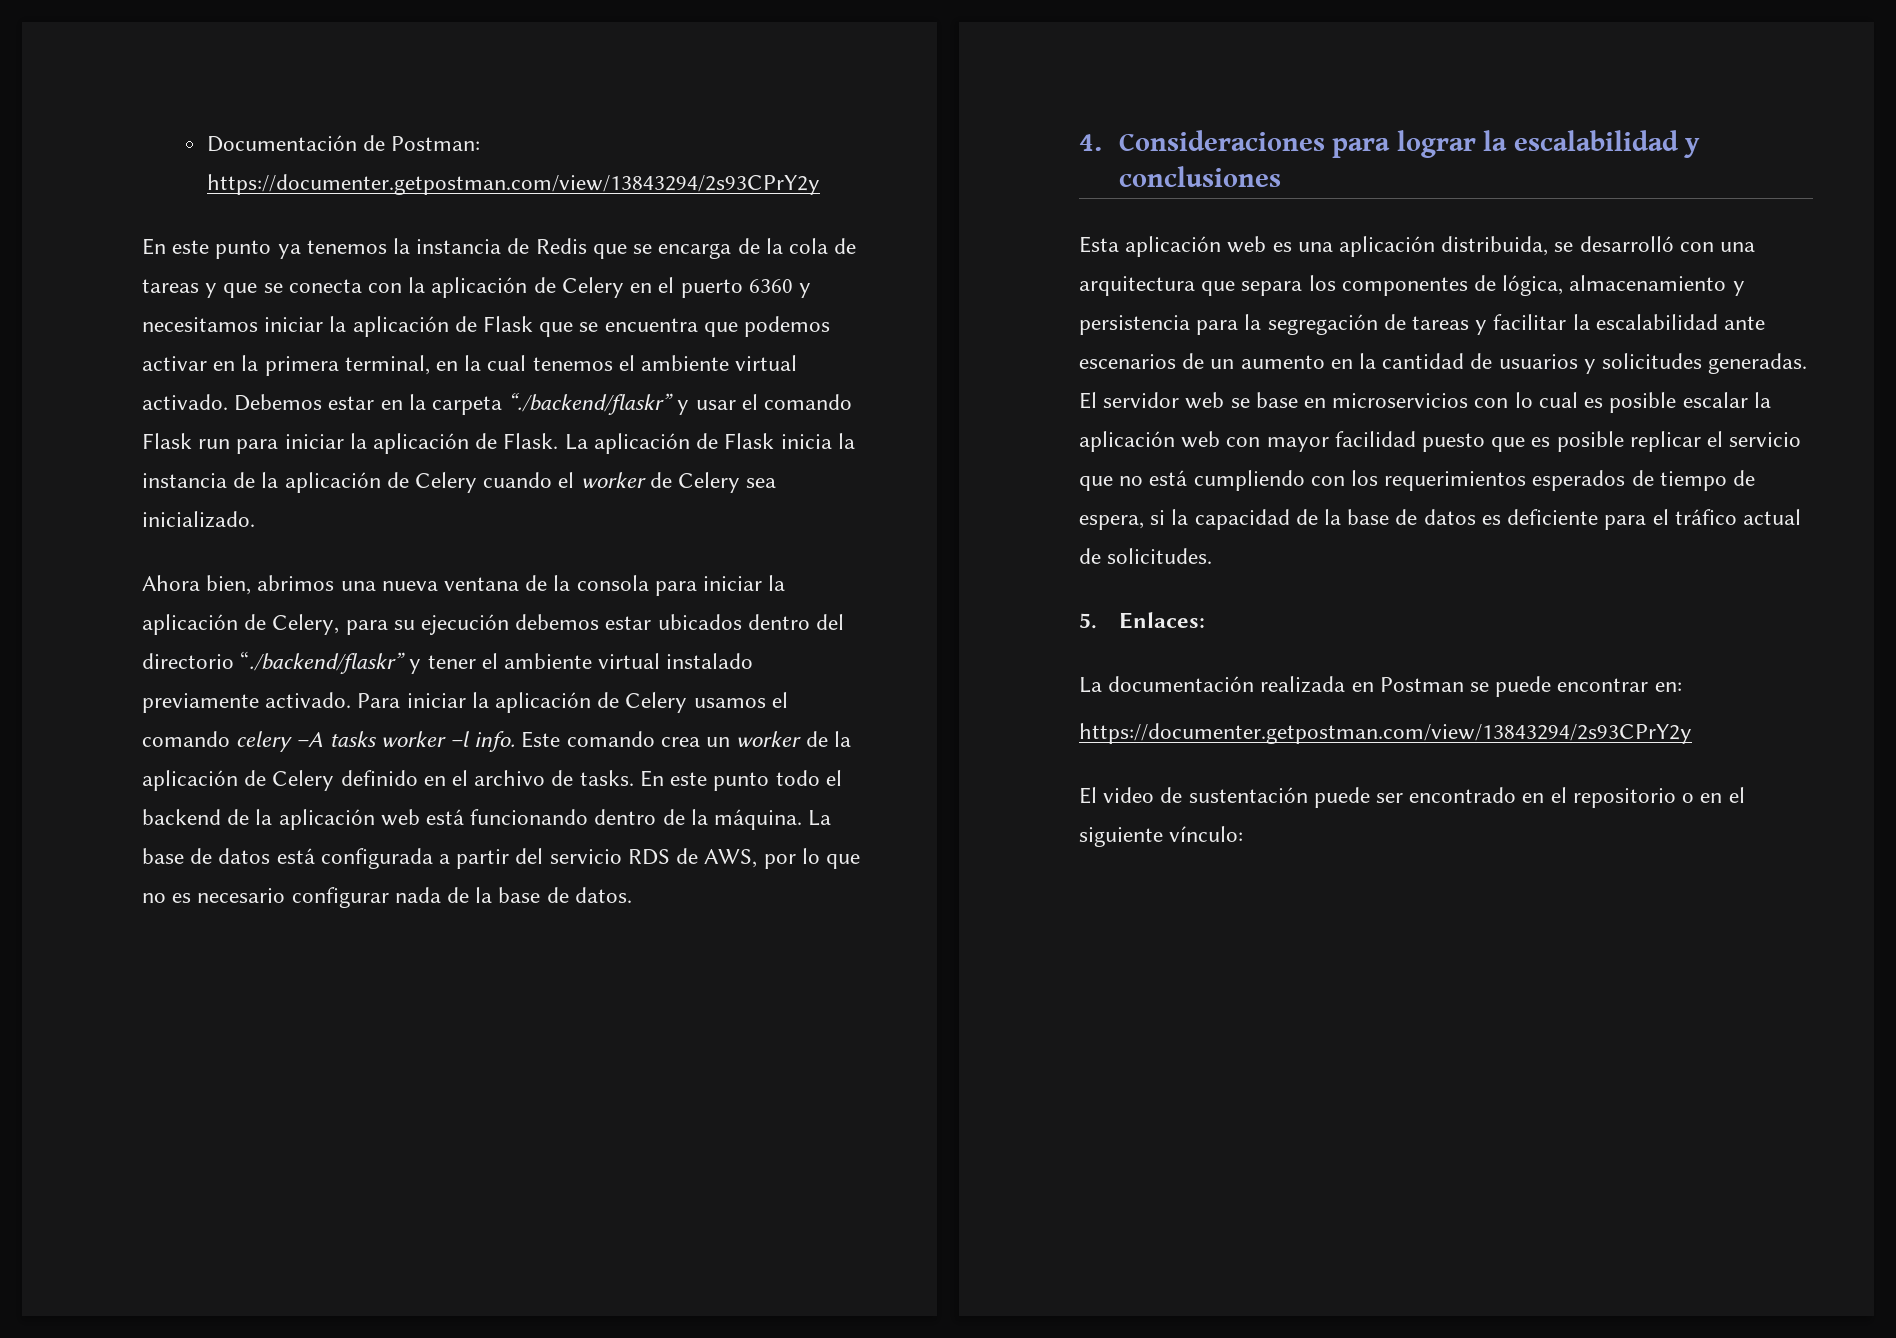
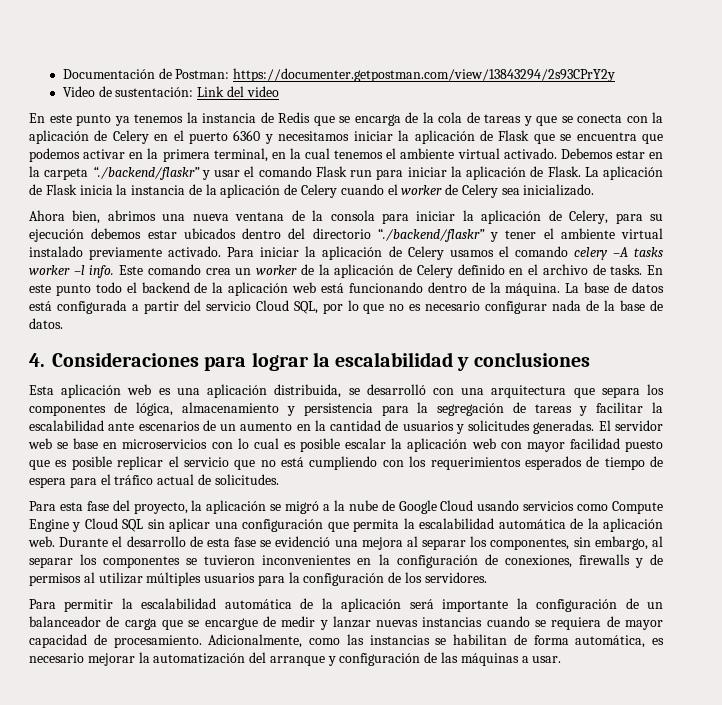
+ Video de sustentación: Link del video
- La base de datos está configurada a partir del servicio RDS de AWS, por lo que no es necesario configurar nada de la base de datos.
+ La base de datos está configurada a partir del servicio Cloud SQL, por lo que no es necesario configurar nada de la base de datos.
- El servidor web se base en microservicios con lo cual es posible escalar la aplicación web con mayor facilidad puesto que es posible replicar el servicio que no está cumpliendo con los requerimientos esperados de tiempo de espera, si la capacidad de la base de datos es deficiente para el tráfico actual de solicitudes.
+ El servidor web se base en microservicios con lo cual es posible escalar la aplicación web con mayor facilidad puesto que es posible replicar el servicio que no está cumpliendo con los requerimientos esperados de tiempo de espera para el tráfico actual de solicitudes.
- 5. Enlaces:
- La documentación realizada en Postman se puede encontrar en:
- https://documenter.getpostman.com/view/13843294/2s93CPrY2y
- El video de sustentación puede ser encontrado en el repositorio o en el siguiente vínculo:
+ Para esta fase del proyecto, la aplicación se migró a la nube de Google Cloud usando servicios como Compute Engine y Cloud SQL sin aplicar una configuración que permita la escalabilidad automática de la aplicación web. Durante el desarrollo de esta fase se evidenció una mejora al separar los componentes, sin embargo, al separar los componentes se tuvieron inconvenientes en la configuración de conexiones, firewalls y de permisos al utilizar múltiples usuarios para la configuración de los servidores.
+ Para permitir la escalabilidad automática de la aplicación será importante la configuración de un balanceador de carga que se encargue de medir y lanzar nuevas instancias cuando se requiera de mayor capacidad de procesamiento. Adicionalmente, como las instancias se habilitan de forma automática, es necesario mejorar la automatización del arranque y configuración de las máquinas a usar.

